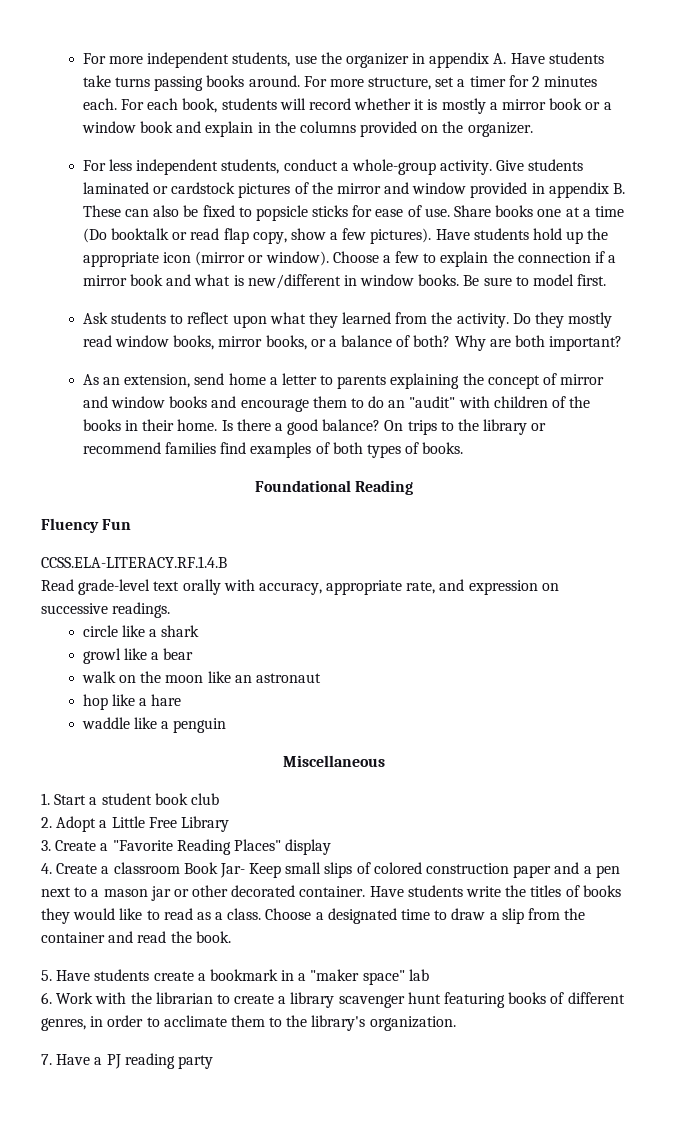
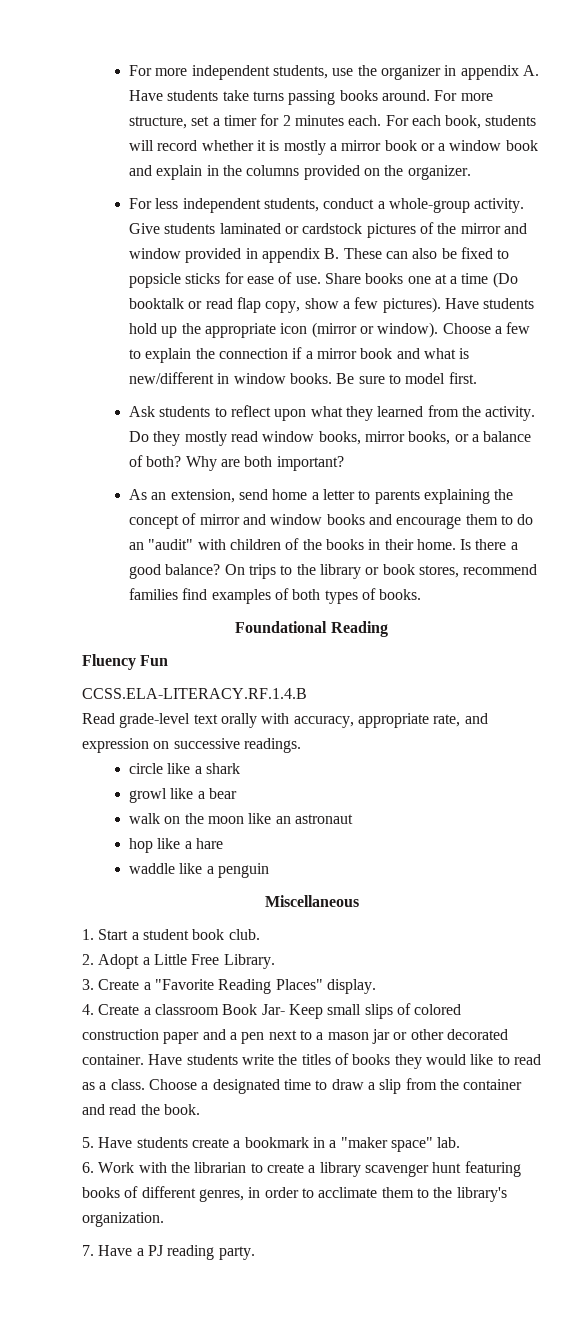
- On trips to the library or recommend families find examples of both types of books.
+ On trips to the library or book stores, recommend families find examples of both types of books.
- 1. Start a student book club
+ 1. Start a student book club.
- 2. Adopt a Little Free Library
+ 2. Adopt a Little Free Library.
- 3. Create a "Favorite Reading Places" display
+ 3. Create a "Favorite Reading Places" display.
- 5. Have students create a bookmark in a "maker space" lab
+ 5. Have students create a bookmark in a "maker space" lab.
- 7. Have a PJ reading party
+ 7. Have a PJ reading party.

